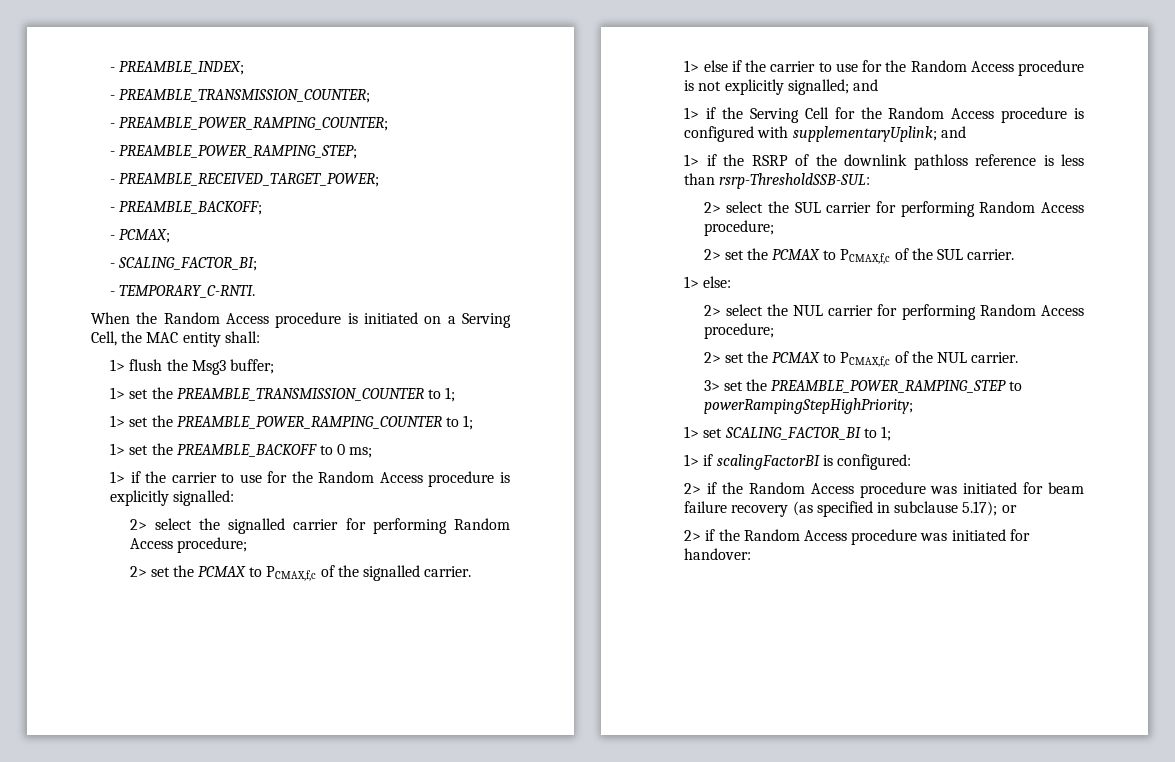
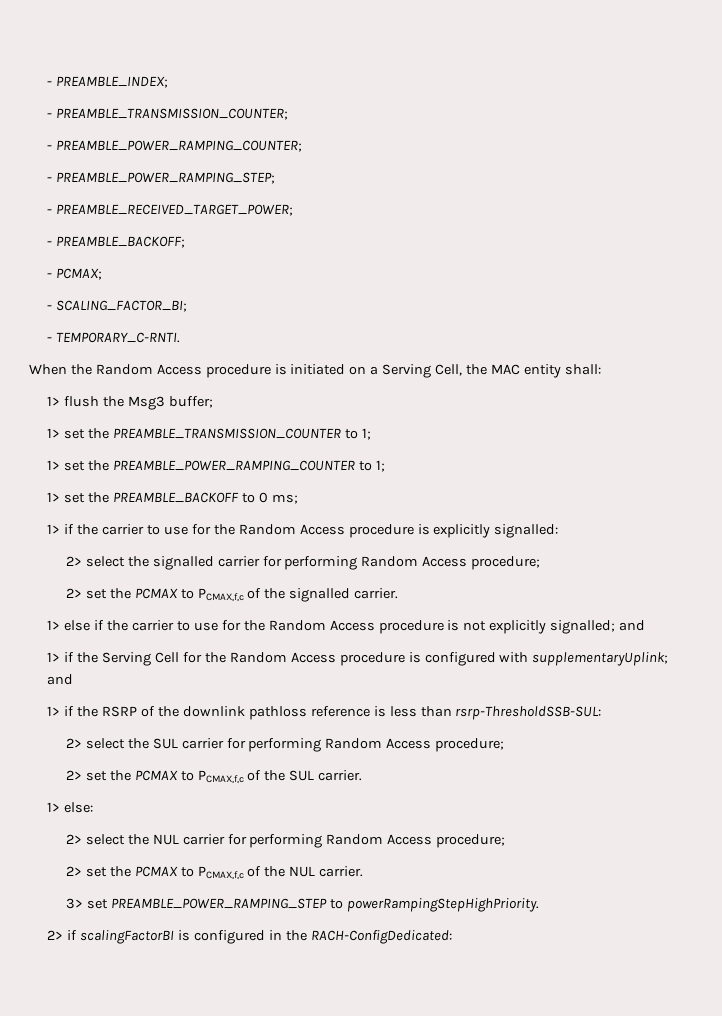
- 3> set the PREAMBLE_POWER_RAMPING_STEP to powerRampingStepHighPriority;
- 1> set SCALING_FACTOR_BI to 1;
- 1> if scalingFactorBI is configured:
- 2> if the Random Access procedure was initiated for beam failure recovery (as specified in subclause 5.17); or
- 2> if the Random Access procedure was initiated for handover:
+ 3> set PREAMBLE_POWER_RAMPING_STEP to powerRampingStepHighPriority.
+ 2> if scalingFactorBI is configured in the RACH-ConfigDedicated:

